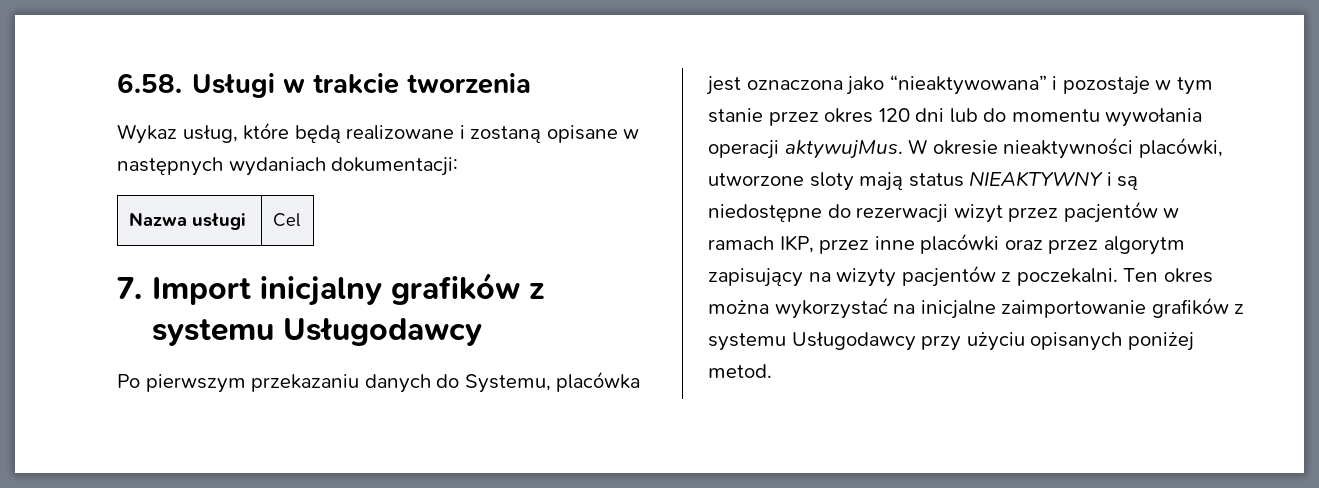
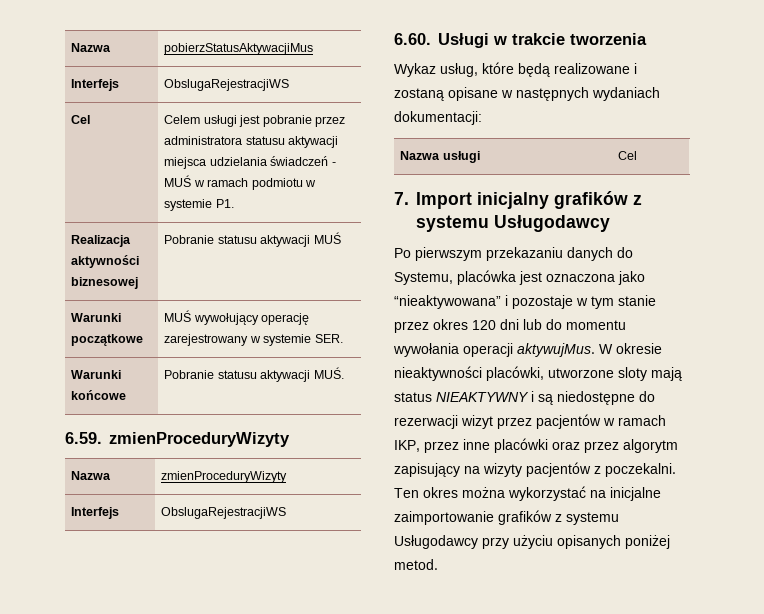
- 6.58. Usługi w trakcie tworzenia
+ Nazwa | pobierzStatusAktywacjiMus
+ Interfejs | ObslugaRejestracjiWS
+ Cel | Celem usługi jest pobranie przez administratora statusu aktywacji miejsca udzielania świadczeń - MUŚ w ramach podmiotu w systemie P1.
+ Realizacja aktywności biznesowej | Pobranie statusu aktywacji MUŚ
+ Warunki początkowe | MUŚ wywołujący operację zarejestrowany w systemie SER.
+ Warunki końcowe | Pobranie statusu aktywacji MUŚ.
+ 6.59. zmienProceduryWizyty
+ Nazwa | zmienProceduryWizyty
+ Interfejs | ObslugaRejestracjiWS
+ 6.60. Usługi w trakcie tworzenia

